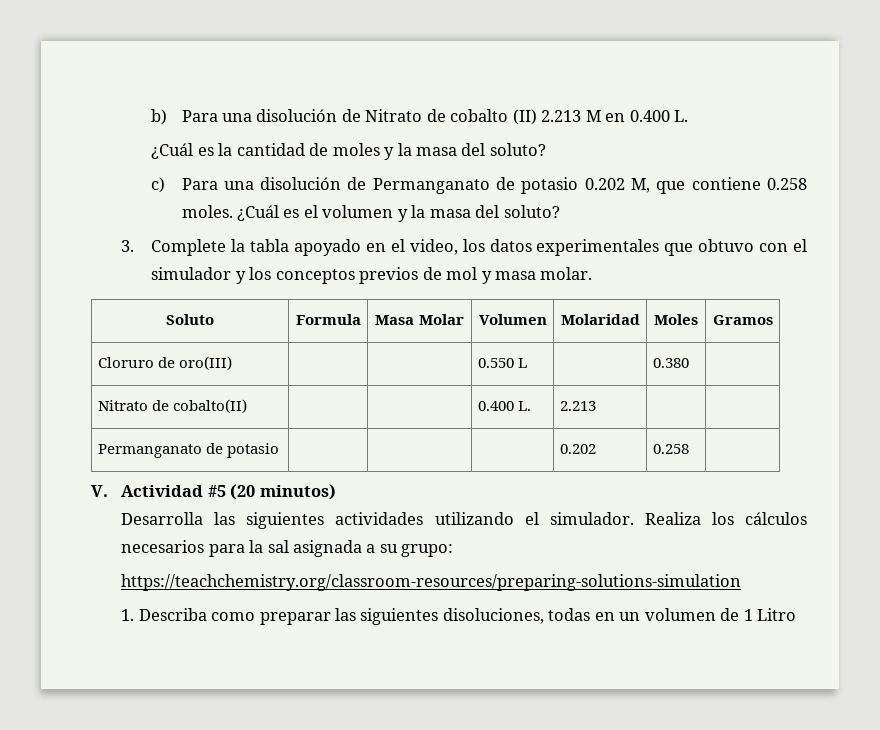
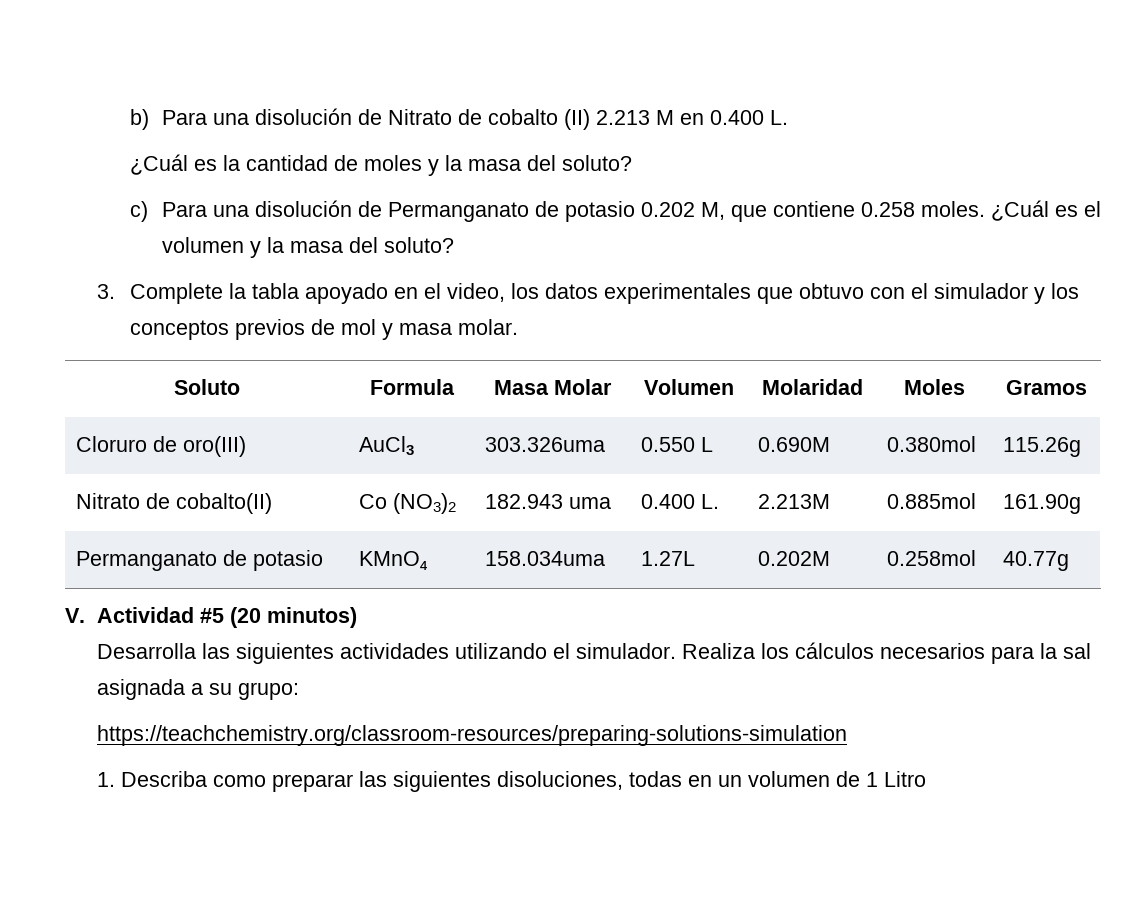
- Cloruro de oro(III) | | | 0.550 L | | 0.380 |
+ Cloruro de oro(III) | AuCl3 | 303.326uma | 0.550 L | 0.690M | 0.380mol | 115.26g
- Nitrato de cobalto(II) | | | 0.400 L. | 2.213 | |
+ Nitrato de cobalto(II) | Co (NO3)2 | 182.943 uma | 0.400 L. | 2.213M | 0.885mol | 161.90g
- Permanganato de potasio | | | | 0.202 | 0.258 |
+ Permanganato de potasio | KMnO₄ | 158.034uma | 1.27L | 0.202M | 0.258mol | 40.77g

